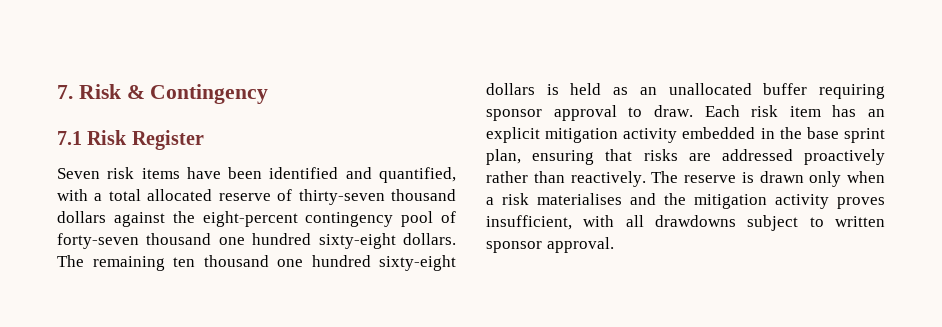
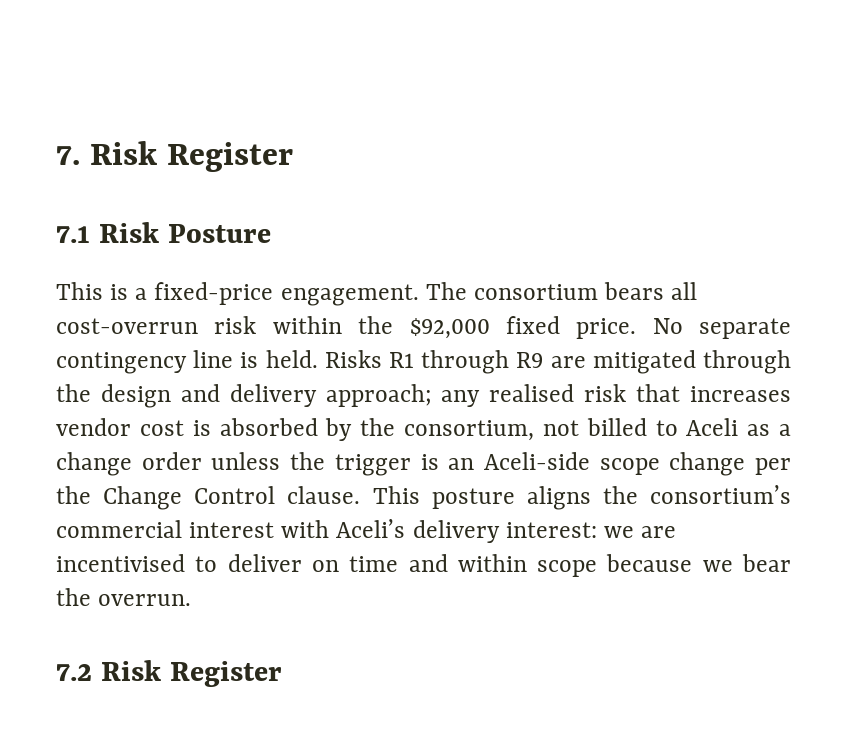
- 7. Risk & Contingency
+ 7. Risk Register
- 7.1 Risk Register
- Seven risk items have been identified and quantified, with a total allocated reserve of thirty-seven thousand dollars against the eight-percent contingency pool of forty-seven thousand one hundred sixty-eight dollars. The remaining ten thousand one hundred sixty-eight dollars is held as an unallocated buffer requiring sponsor approval to draw. Each risk item has an explicit mitigation activity embedded in the base sprint plan, ensuring that risks are addressed proactively rather than reactively. The reserve is drawn only when a risk materialises and the mitigation activity proves insufficient, with all drawdowns subject to written sponsor approval.
+ 7.1 Risk Posture
+ This is a fixed-price engagement. The consortium bears all cost-overrun risk within the $92,000 fixed price. No separate contingency line is held. Risks R1 through R9 are mitigated through the design and delivery approach; any realised risk that increases vendor cost is absorbed by the consortium, not billed to Aceli as a change order unless the trigger is an Aceli-side scope change per the Change Control clause. This posture aligns the consortium’s commercial interest with Aceli’s delivery interest: we are incentivised to deliver on time and within scope because we bear the overrun.
+ 7.2 Risk Register

